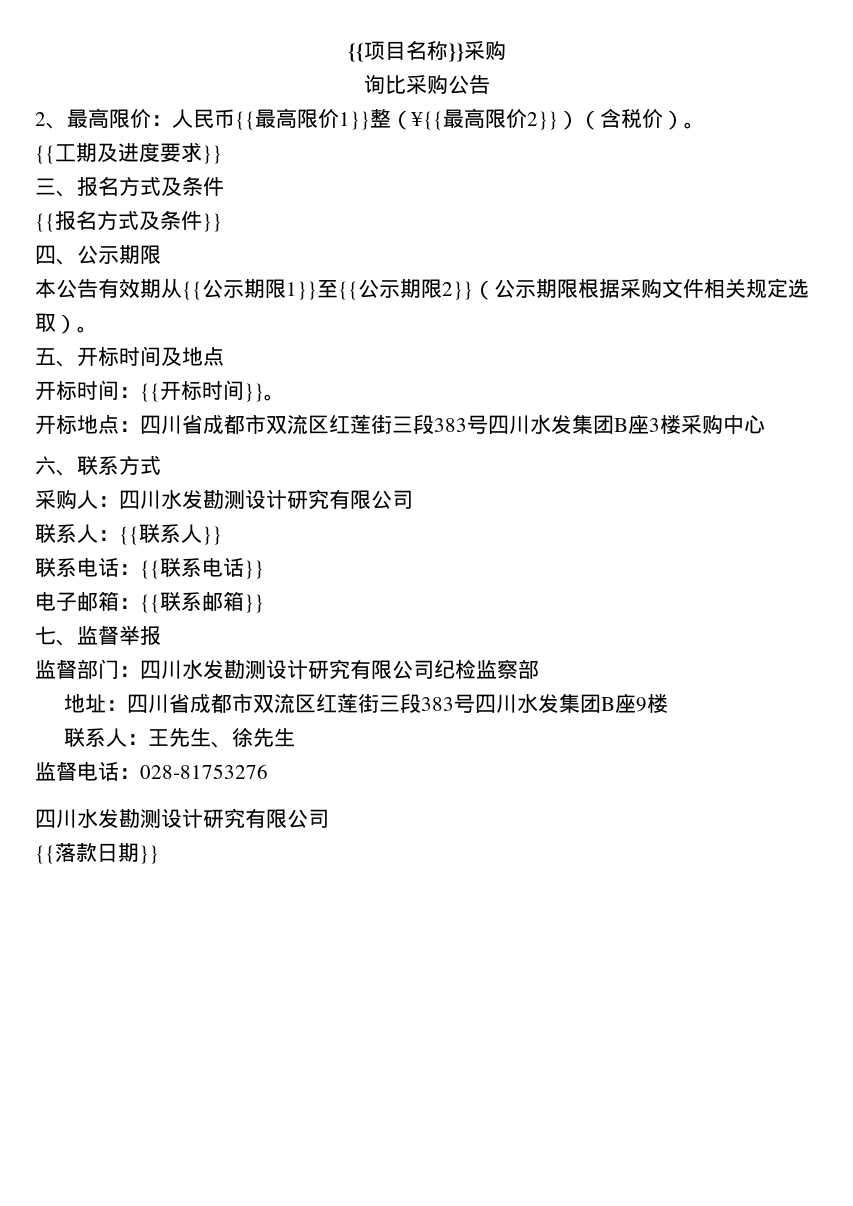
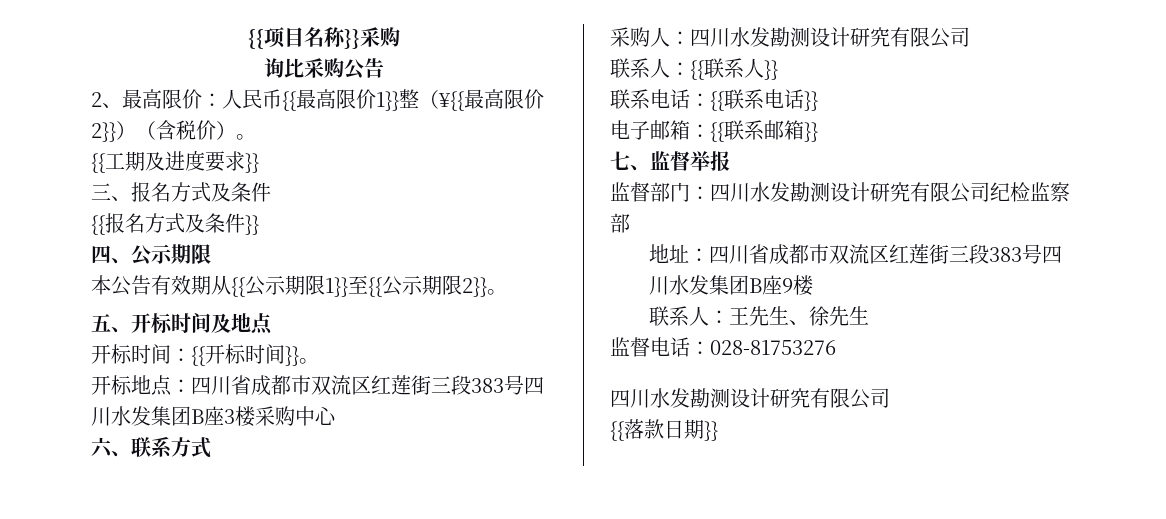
- 本公告有效期从{{公示期限1}}至{{公示期限2}}（公示期限根据采购文件相关规定选取）。
+ 本公告有效期从{{公示期限1}}至{{公示期限2}}。

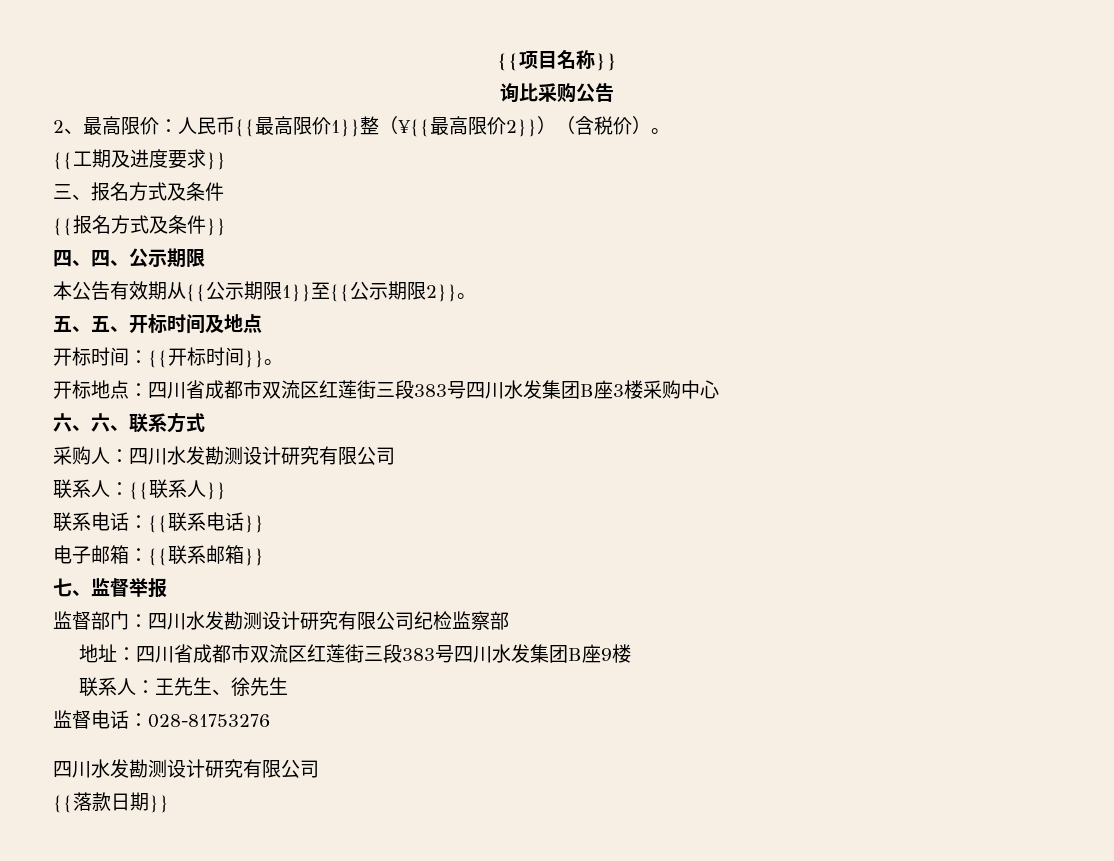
- {{项目名称}}采购
+ {{项目名称}}
- 四、公示期限
+ 四、四、公示期限
- 五、开标时间及地点
+ 五、五、开标时间及地点
- 六、联系方式
+ 六、六、联系方式

